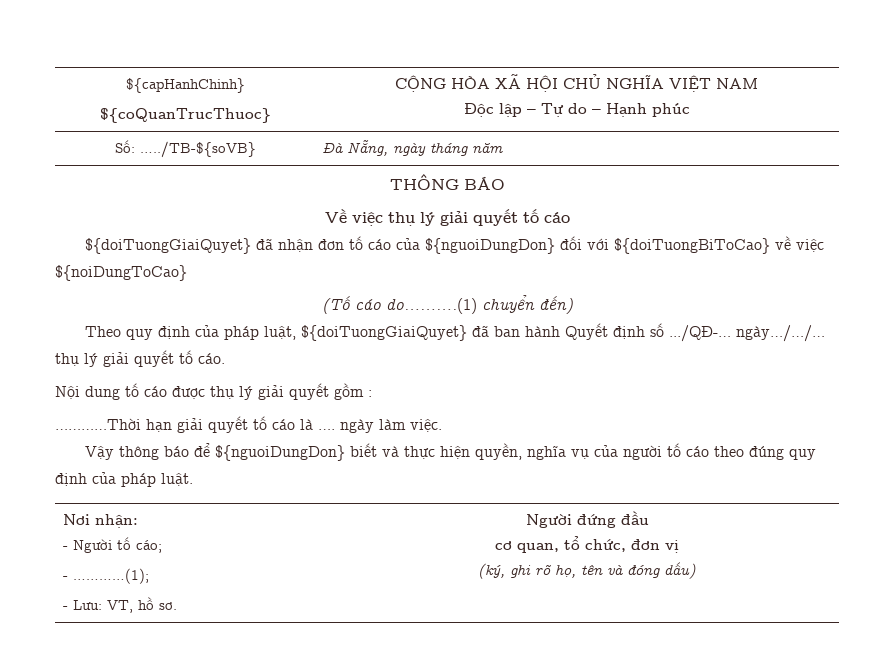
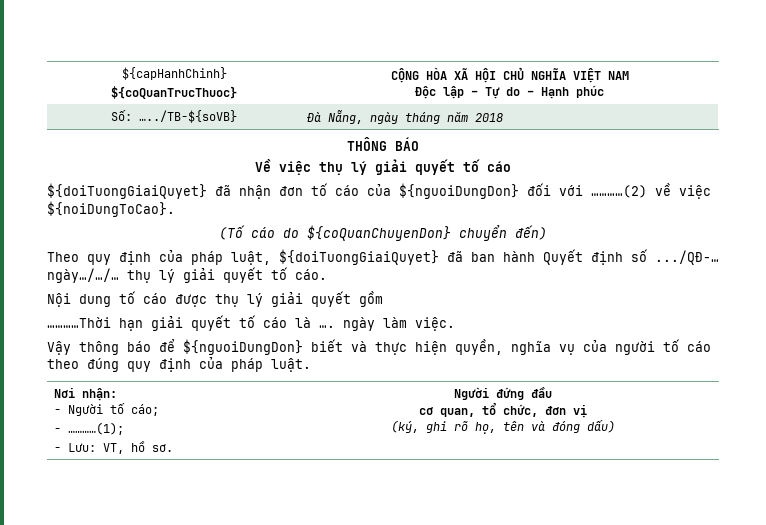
- Số: …../TB-${soVB} | Đà Nẵng, ngày tháng năm
+ Số: …../TB-${soVB} | Đà Nẵng, ngày tháng năm 2018
- ${doiTuongGiaiQuyet} đã nhận đơn tố cáo của ${nguoiDungDon} đối với ${doiTuongBiToCao} về việc ${noiDungToCao}
+ ${doiTuongGiaiQuyet} đã nhận đơn tố cáo của ${nguoiDungDon} đối với …………(2) về việc ${noiDungToCao}.
- (Tố cáo do……….(1) chuyển đến)
+ (Tố cáo do ${coQuanChuyenDon} chuyển đến)
- Nội dung tố cáo được thụ lý giải quyết gồm :
+ Nội dung tố cáo được thụ lý giải quyết gồm

